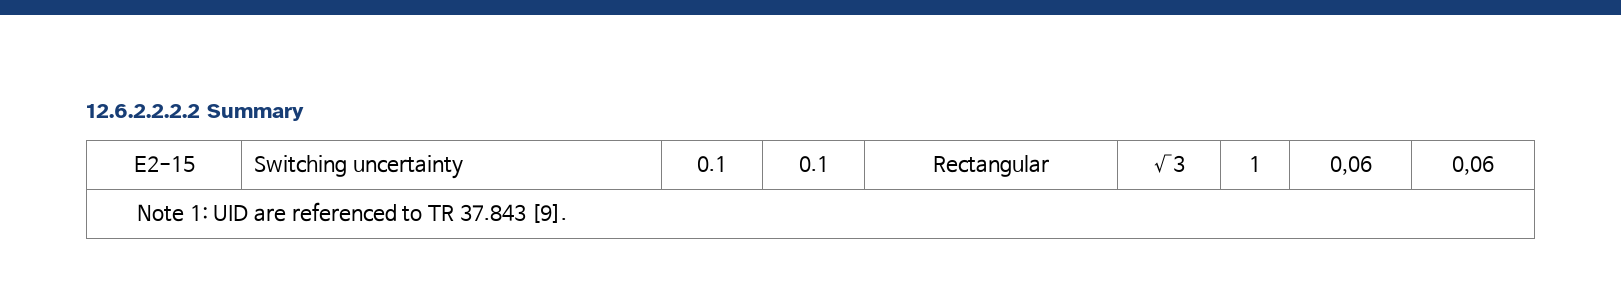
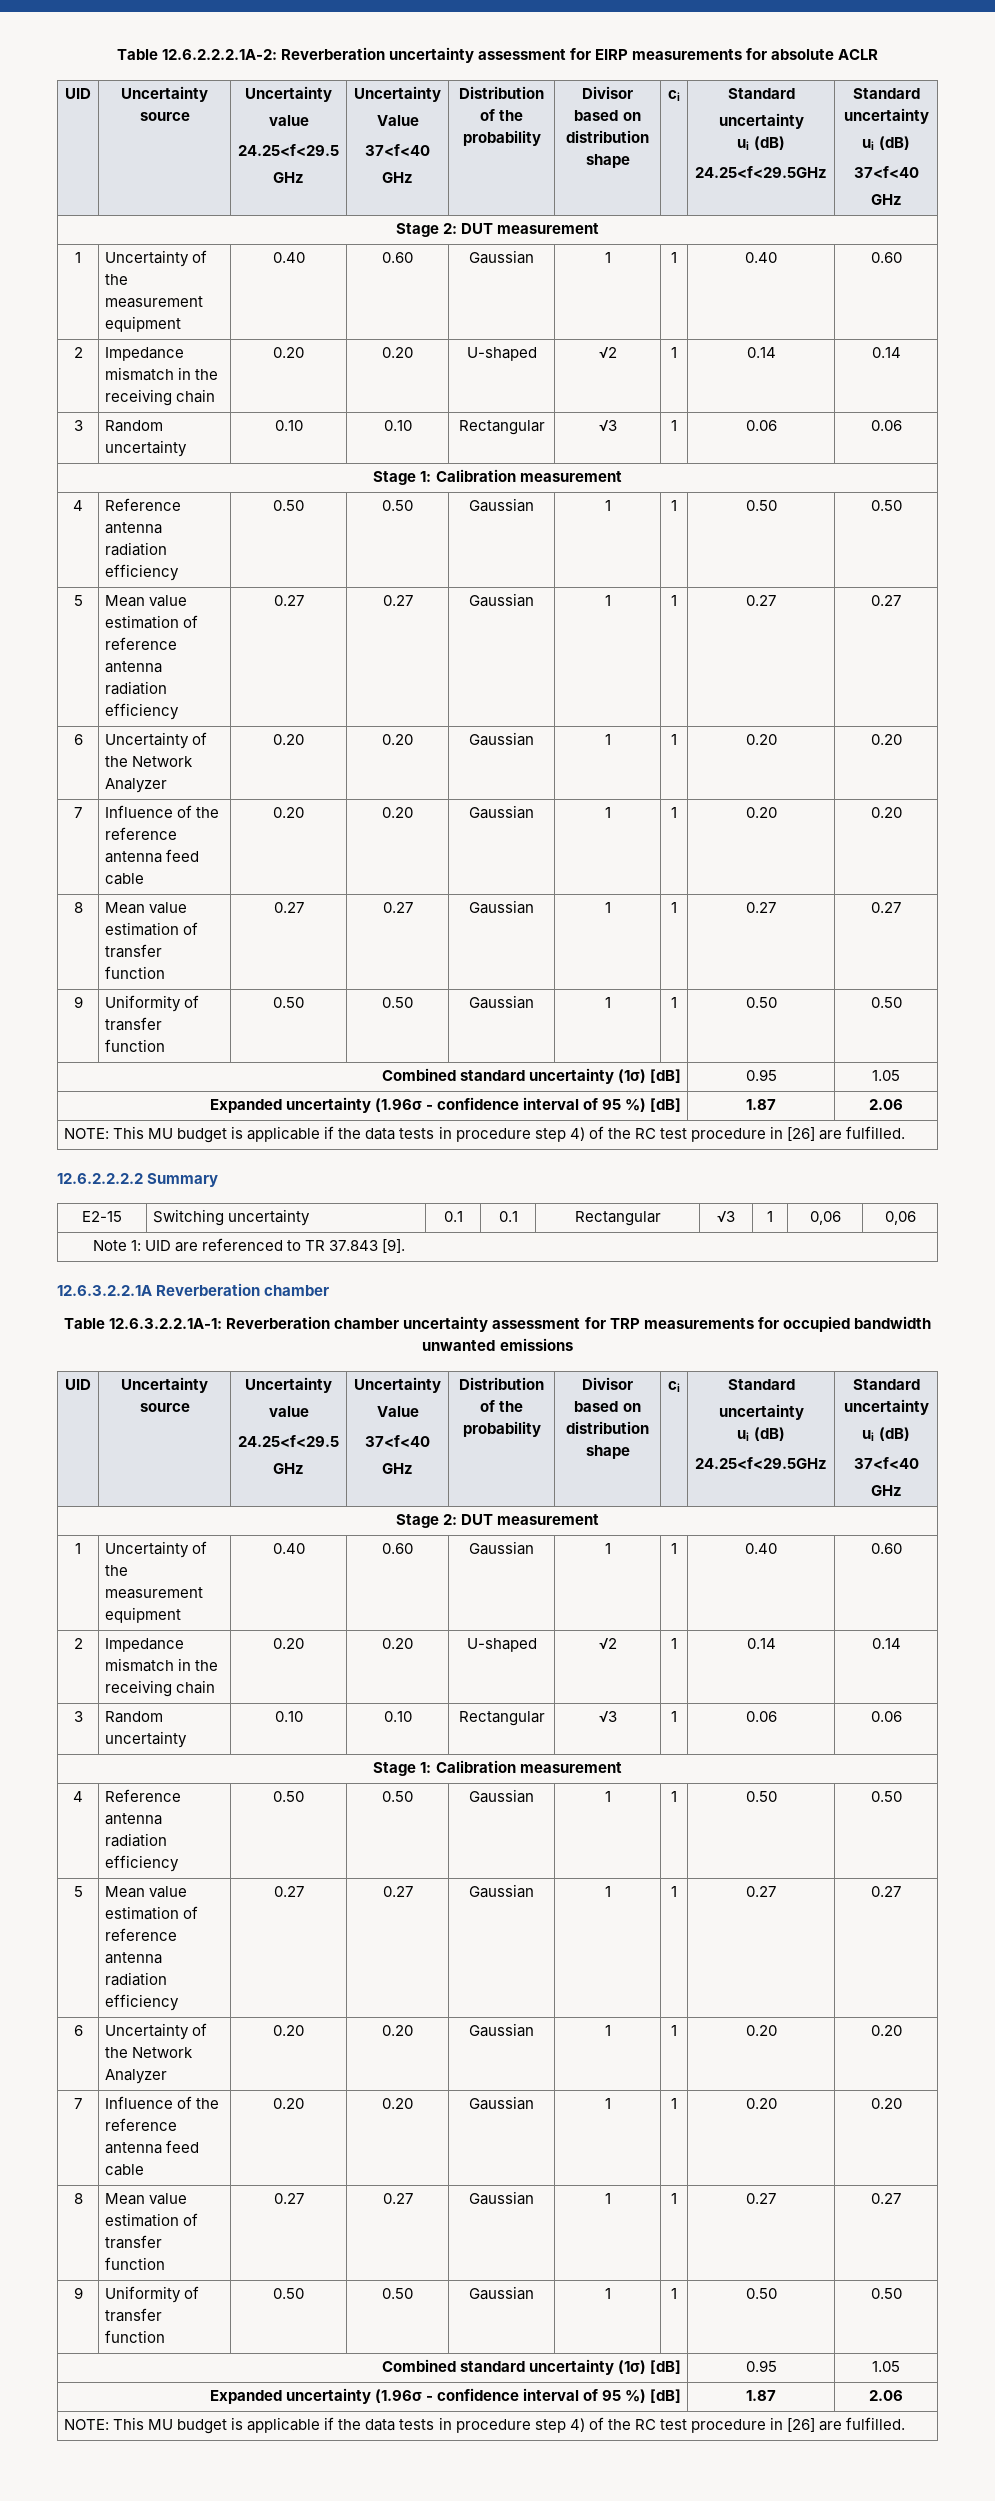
+ Table 12.6.2.2.2.1A-2: Reverberation uncertainty assessment for EIRP measurements for absolute ACLR
+ UID | Uncertainty source | Uncertainty
+ value
+ 24.25<f<29.5
+ GHz | Uncertainty
+ Value
+ 37<f<40
+ GHz | Distribution of the probability | Divisor based on distribution shape | ci | Standard
+ uncertainty
+ ui (dB)
+ 24.25<f<29.5GHz | Standard uncertainty
+ ui (dB)
+ 37<f<40
+ GHz
+ Stage 2: DUT measurement
+ 1 | Uncertainty of the measurement equipment | 0.40 | 0.60 | Gaussian | 1 | 1 | 0.40 | 0.60
+ 2 | Impedance mismatch in the receiving chain | 0.20 | 0.20 | U-shaped | √2 | 1 | 0.14 | 0.14
+ 3 | Random uncertainty | 0.10 | 0.10 | Rectangular | √3 | 1 | 0.06 | 0.06
+ Stage 1: Calibration measurement
+ 4 | Reference antenna radiation efficiency | 0.50 | 0.50 | Gaussian | 1 | 1 | 0.50 | 0.50
+ 5 | Mean value estimation of reference antenna radiation efficiency | 0.27 | 0.27 | Gaussian | 1 | 1 | 0.27 | 0.27
+ 6 | Uncertainty of the Network Analyzer | 0.20 | 0.20 | Gaussian | 1 | 1 | 0.20 | 0.20
+ 7 | Influence of the reference antenna feed cable | 0.20 | 0.20 | Gaussian | 1 | 1 | 0.20 | 0.20
+ 8 | Mean value estimation of transfer function | 0.27 | 0.27 | Gaussian | 1 | 1 | 0.27 | 0.27
+ 9 | Uniformity of transfer function | 0.50 | 0.50 | Gaussian | 1 | 1 | 0.50 | 0.50
+ Combined standard uncertainty (1σ) [dB] | 0.95 | 1.05
+ Expanded uncertainty (1.96σ - confidence interval of 95 %) [dB] | 1.87 | 2.06
+ NOTE: This MU budget is applicable if the data tests in procedure step 4) of the RC test procedure in [26] are fulfilled.
+ 12.6.3.2.2.1A Reverberation chamber
+ Table 12.6.3.2.2.1A-1: Reverberation chamber uncertainty assessment for TRP measurements for occupied bandwidth unwanted emissions
+ UID | Uncertainty source | Uncertainty
+ value
+ 24.25<f<29.5
+ GHz | Uncertainty
+ Value
+ 37<f<40
+ GHz | Distribution of the probability | Divisor based on distribution shape | ci | Standard
+ uncertainty
+ ui (dB)
+ 24.25<f<29.5GHz | Standard uncertainty
+ ui (dB)
+ 37<f<40
+ GHz
+ Stage 2: DUT measurement
+ 1 | Uncertainty of the measurement equipment | 0.40 | 0.60 | Gaussian | 1 | 1 | 0.40 | 0.60
+ 2 | Impedance mismatch in the receiving chain | 0.20 | 0.20 | U-shaped | √2 | 1 | 0.14 | 0.14
+ 3 | Random uncertainty | 0.10 | 0.10 | Rectangular | √3 | 1 | 0.06 | 0.06
+ Stage 1: Calibration measurement
+ 4 | Reference antenna radiation efficiency | 0.50 | 0.50 | Gaussian | 1 | 1 | 0.50 | 0.50
+ 5 | Mean value estimation of reference antenna radiation efficiency | 0.27 | 0.27 | Gaussian | 1 | 1 | 0.27 | 0.27
+ 6 | Uncertainty of the Network Analyzer | 0.20 | 0.20 | Gaussian | 1 | 1 | 0.20 | 0.20
+ 7 | Influence of the reference antenna feed cable | 0.20 | 0.20 | Gaussian | 1 | 1 | 0.20 | 0.20
+ 8 | Mean value estimation of transfer function | 0.27 | 0.27 | Gaussian | 1 | 1 | 0.27 | 0.27
+ 9 | Uniformity of transfer function | 0.50 | 0.50 | Gaussian | 1 | 1 | 0.50 | 0.50
+ Combined standard uncertainty (1σ) [dB] | 0.95 | 1.05
+ Expanded uncertainty (1.96σ - confidence interval of 95 %) [dB] | 1.87 | 2.06
+ NOTE: This MU budget is applicable if the data tests in procedure step 4) of the RC test procedure in [26] are fulfilled.

